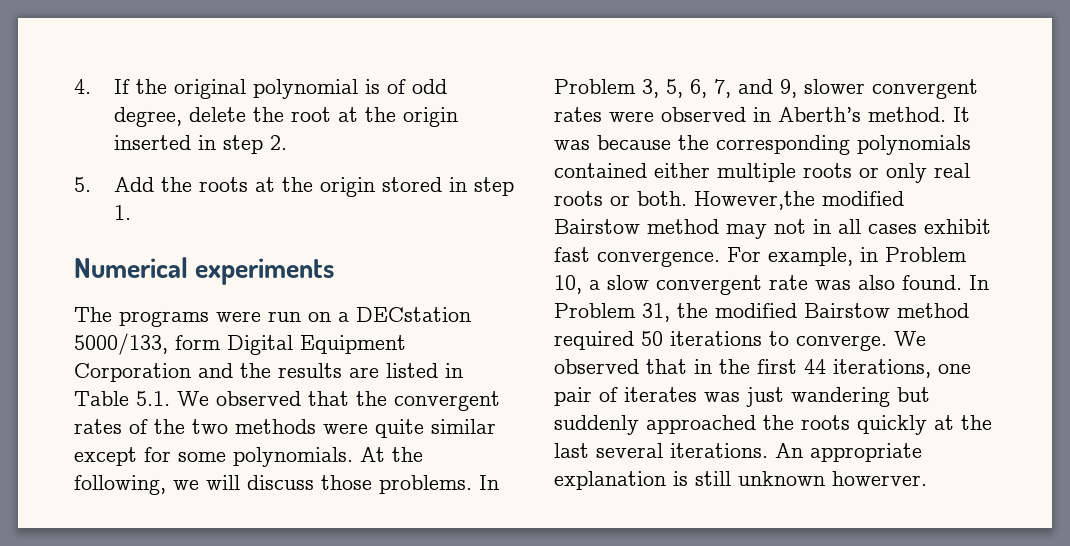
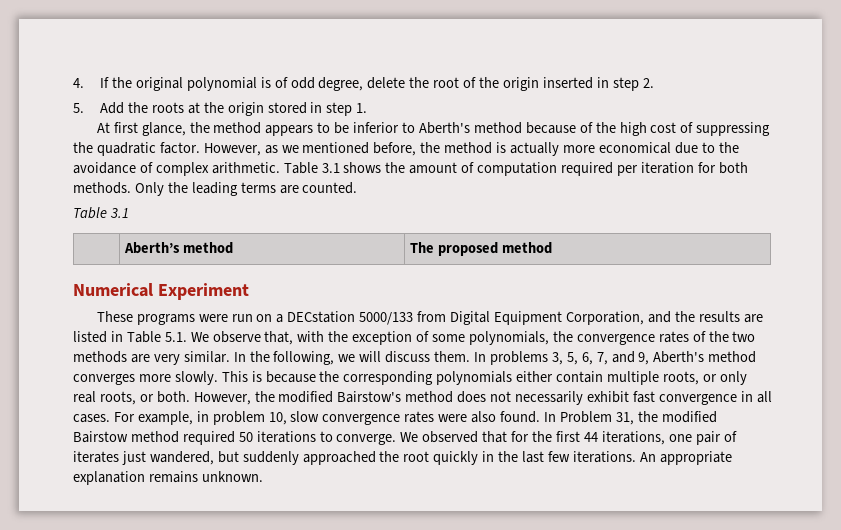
- 4. If the original polynomial is of odd degree, delete the root at the origin inserted in step 2.
+ 4. If the original polynomial is of odd degree, delete the root of the origin inserted in step 2.
+ At first glance, the method appears to be inferior to Aberth's method because of the high cost of suppressing the quadratic factor. However, as we mentioned before, the method is actually more economical due to the avoidance of complex arithmetic. Table 3.1 shows the amount of computation required per iteration for both methods. Only the leading terms are counted.
+ Table 3.1
+ | Aberth’s method | The proposed method
- Numerical experiments
- The programs were run on a DECstation 5000/133, form Digital Equipment Corporation and the results are listed in Table 5.1. We observed that the convergent rates of the two methods were quite similar except for some polynomials. At the following, we will discuss those problems. In Problem 3, 5, 6, 7, and 9, slower convergent rates were observed in Aberth’s method. It was because the corresponding polynomials contained either multiple roots or only real roots or both.
+ Numerical Experiment
+ These programs were run on a DECstation 5000/133 from Digital Equipment Corporation, and the results are listed in Table 5.1. We observe that, with the exception of some polynomials, the convergence rates of the two methods are very similar. In the following, we will discuss them. In problems 3, 5, 6, 7, and 9, Aberth's method converges more slowly. This is because the corresponding polynomials either contain multiple roots, or only real roots, or both.
- However,the modified Bairstow method may not in all cases exhibit fast convergence. For example, in Problem 10, a slow convergent rate was also found.
+ However, the modified Bairstow's method does not necessarily exhibit fast convergence in all cases. For example, in problem 10, slow convergence rates were also found.
- We observed that in the first 44 iterations, one pair of iterates was just wandering but suddenly approached the roots quickly at the last several iterations.
+ We observed that for the first 44 iterations, one pair of iterates just wandered, but suddenly approached the root quickly in the last few iterations.
- An appropriate explanation is still unknown howerver.
+ An appropriate explanation remains unknown.

